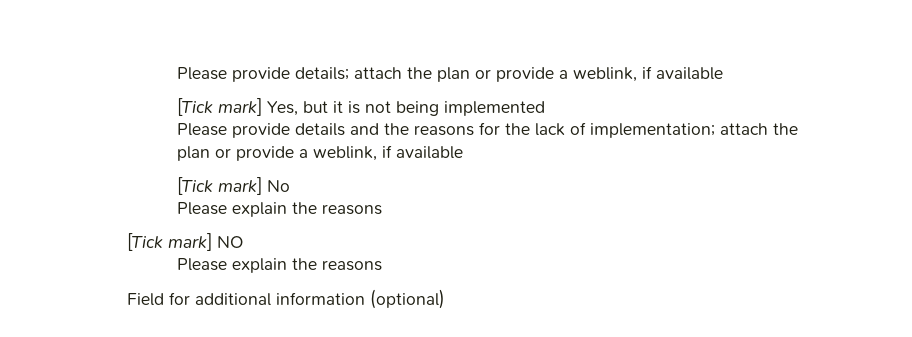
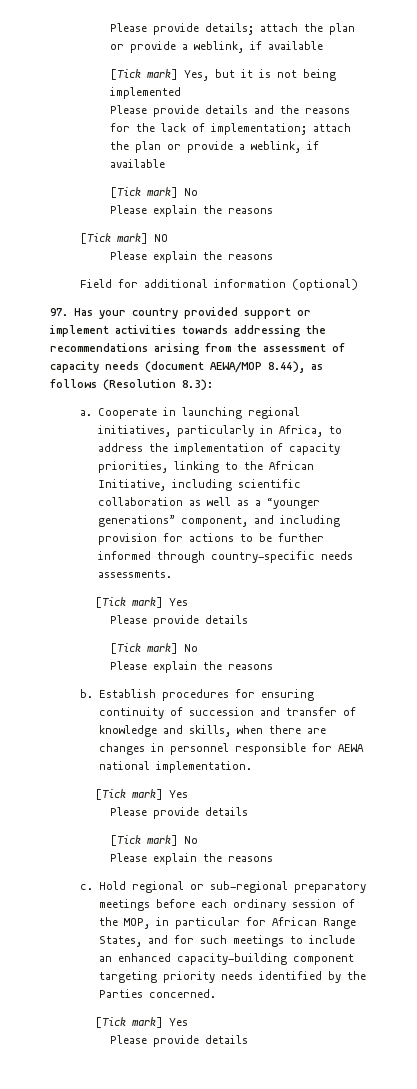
+ 97. Has your country provided support or implement activities towards addressing the recommendations arising from the assessment of capacity needs (document AEWA/MOP 8.44), as follows (Resolution 8.3):
+ a. Cooperate in launching regional initiatives, particularly in Africa, to address the implementation of capacity priorities, linking to the African Initiative, including scientific collaboration as well as a “younger generations” component, and including provision for actions to be further informed through country-specific needs assessments.
+ [Tick mark] Yes
+ Please provide details
+ [Tick mark] No
+ Please explain the reasons
+ b. Establish procedures for ensuring continuity of succession and transfer of knowledge and skills, when there are changes in personnel responsible for AEWA national implementation.
+ [Tick mark] Yes
+ Please provide details
+ [Tick mark] No
+ Please explain the reasons
+ c. Hold regional or sub-regional preparatory meetings before each ordinary session of the MOP, in particular for African Range States, and for such meetings to include an enhanced capacity-building component targeting priority needs identified by the Parties concerned.
+ [Tick mark] Yes
+ Please provide details

